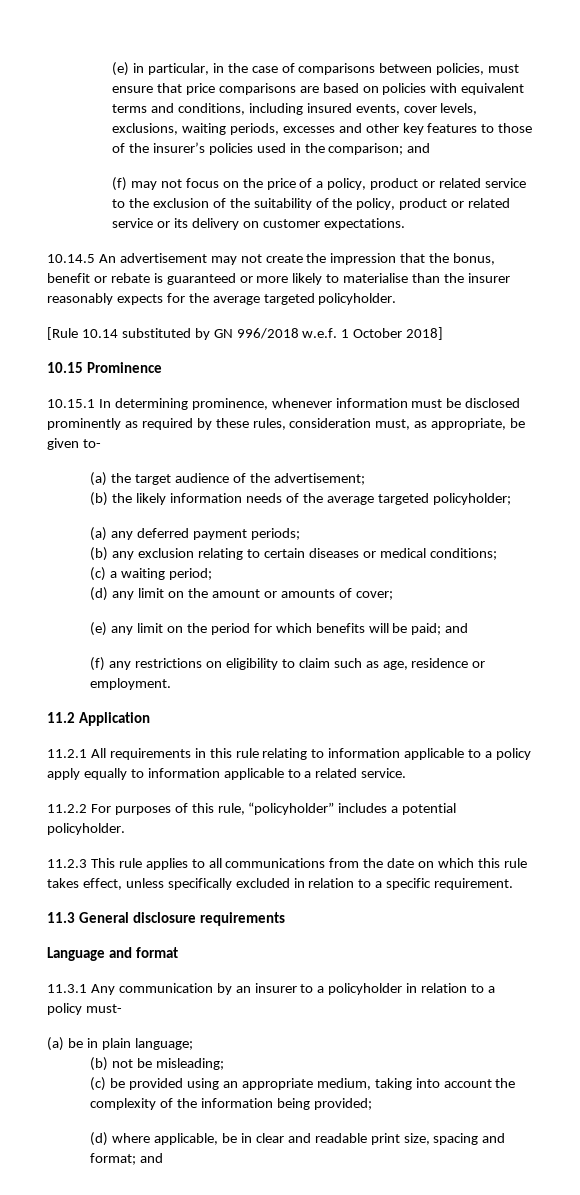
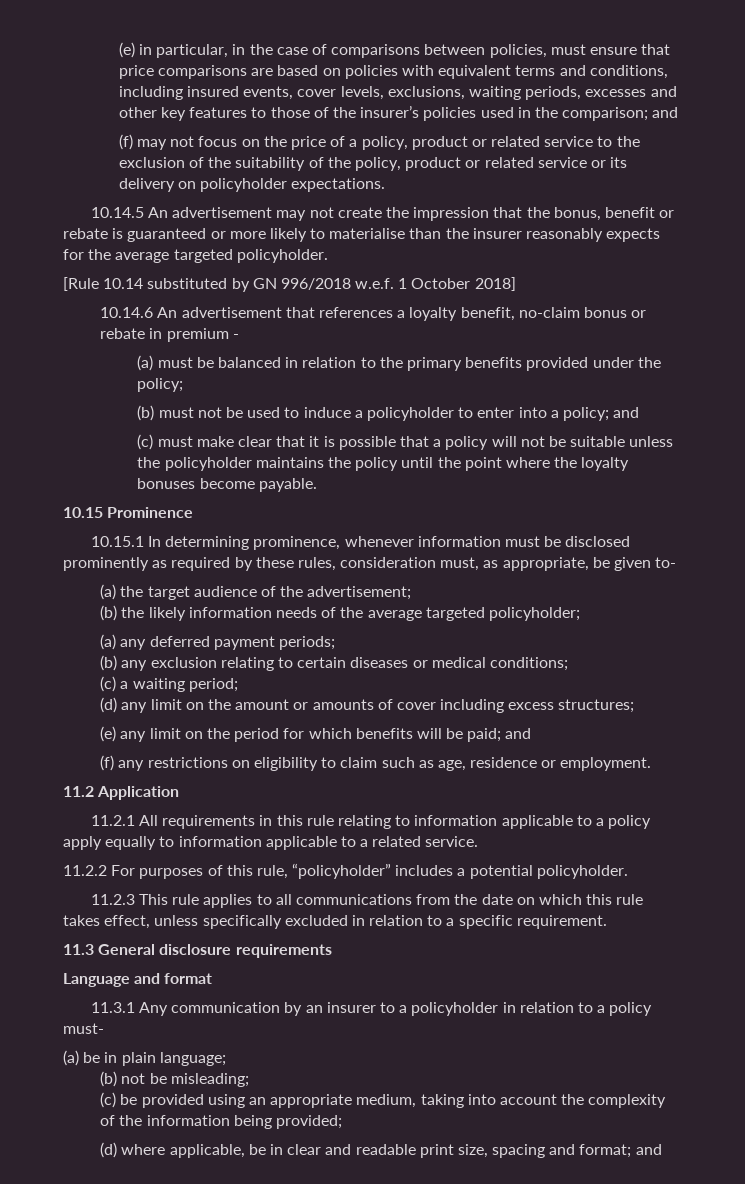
- (f) may not focus on the price of a policy, product or related service to the exclusion of the suitability of the policy, product or related service or its delivery on customer expectations.
+ (f) may not focus on the price of a policy, product or related service to the exclusion of the suitability of the policy, product or related service or its delivery on policyholder expectations.
+ 10.14.6 An advertisement that references a loyalty benefit, no-claim bonus or rebate in premium -
+ (a) must be balanced in relation to the primary benefits provided under the policy;
+ (b) must not be used to induce a policyholder to enter into a policy; and
+ (c) must make clear that it is possible that a policy will not be suitable unless the policyholder maintains the policy until the point where the loyalty bonuses become payable.
- (d) any limit on the amount or amounts of cover;
+ (d) any limit on the amount or amounts of cover including excess structures;

